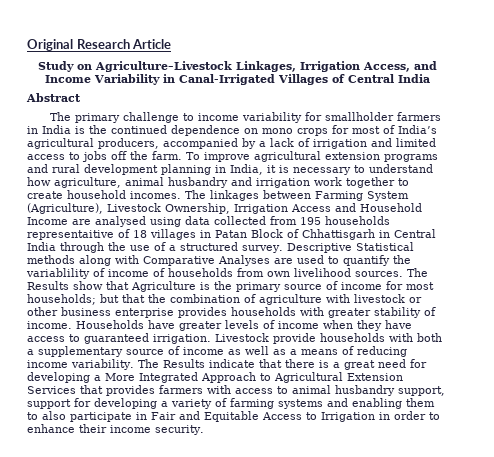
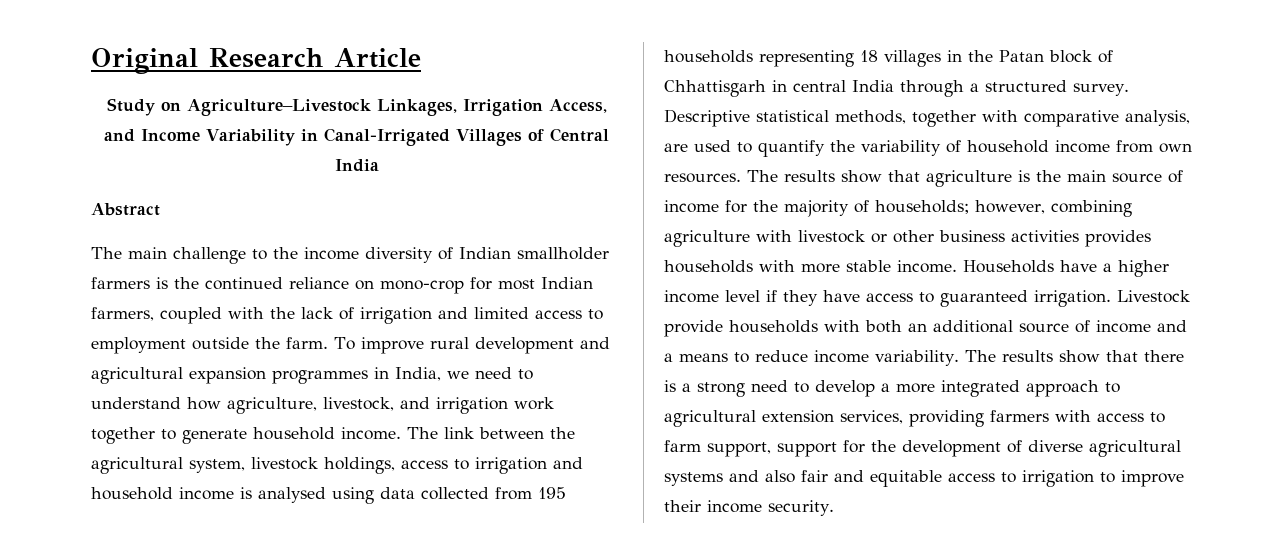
- The primary challenge to income variability for smallholder farmers in India is the continued dependence on mono crops for most of India’s agricultural producers, accompanied by a lack of irrigation and limited access to jobs off the farm.
+ The main challenge to the income diversity of Indian smallholder farmers is the continued reliance on mono-crop for most Indian farmers, coupled with the lack of irrigation and limited access to employment outside the farm.
- To improve agricultural extension programs and rural development planning in India, it is necessary to understand how agriculture, animal husbandry and irrigation work together to create household incomes. The linkages between Farming System (Agriculture), Livestock Ownership, Irrigation Access and Household Income are analysed using data collected from 195 households representaitive of 18 villages in Patan Block of Chhattisgarh in Central India through the use of a structured survey.
+ To improve rural development and agricultural expansion programmes in India, we need to understand how agriculture, livestock, and irrigation work together to generate household income. The link between the agricultural system, livestock holdings, access to irrigation and household income is analysed using data collected from 195 households representing 18 villages in the Patan block of Chhattisgarh in central India through a structured survey.
- Descriptive Statistical methods along with Comparative Analyses are used to quantify the variablility of income of households from own livelihood sources. The Results show that Agriculture is the primary source of income for most households; but that the combination of agriculture with livestock or other business enterprise provides households with greater stability of income. Households have greater levels of income when they have access to guaranteed irrigation.
+ Descriptive statistical methods, together with comparative analysis, are used to quantify the variability of household income from own resources. The results show that agriculture is the main source of income for the majority of households; however, combining agriculture with livestock or other business activities provides households with more stable income. Households have a higher income level if they have access to guaranteed irrigation.
- Livestock provide households with both a supplementary source of income as well as a means of reducing income variability.
+ Livestock provide households with both an additional source of income and a means to reduce income variability.
- The Results indicate that there is a great need for developing a More Integrated Approach to Agricultural Extension Services that provides farmers with access to animal husbandry support, support for developing a variety of farming systems and enabling them to also participate in Fair and Equitable Access to Irrigation in order to enhance their income security.
+ The results show that there is a strong need to develop a more integrated approach to agricultural extension services, providing farmers with access to farm support, support for the development of diverse agricultural systems and also fair and equitable access to irrigation to improve their income security.

